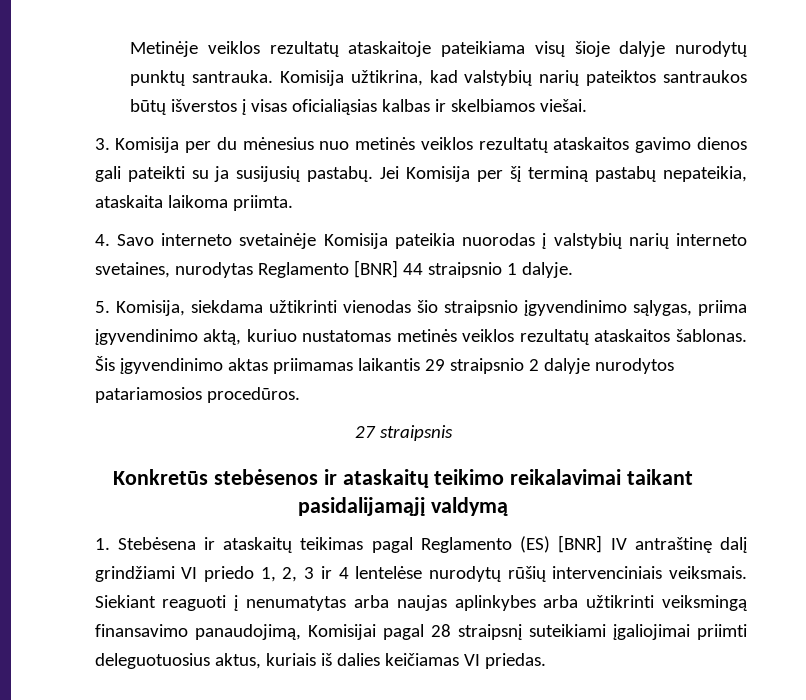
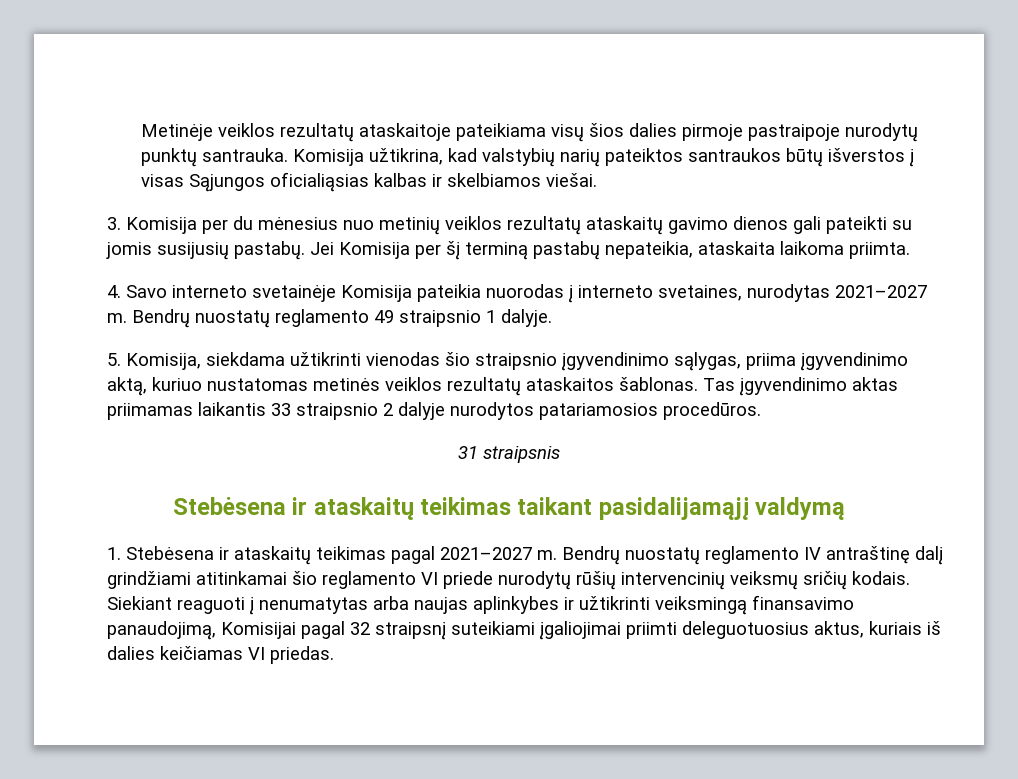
- Metinėje veiklos rezultatų ataskaitoje pateikiama visų šioje dalyje nurodytų punktų santrauka.
+ Metinėje veiklos rezultatų ataskaitoje pateikiama visų šios dalies pirmoje pastraipoje nurodytų punktų santrauka.
- Komisija užtikrina, kad valstybių narių pateiktos santraukos būtų išverstos į visas oficialiąsias kalbas ir skelbiamos viešai.
+ Komisija užtikrina, kad valstybių narių pateiktos santraukos būtų išverstos į visas Sąjungos oficialiąsias kalbas ir skelbiamos viešai.
- 3. Komisija per du mėnesius nuo metinės veiklos rezultatų ataskaitos gavimo dienos gali pateikti su ja susijusių pastabų.
+ 3. Komisija per du mėnesius nuo metinių veiklos rezultatų ataskaitų gavimo dienos gali pateikti su jomis susijusių pastabų.
- 4. Savo interneto svetainėje Komisija pateikia nuorodas į valstybių narių interneto svetaines, nurodytas Reglamento [BNR] 44 straipsnio 1 dalyje.
+ 4. Savo interneto svetainėje Komisija pateikia nuorodas į interneto svetaines, nurodytas 2021–2027 m. Bendrų nuostatų reglamento 49 straipsnio 1 dalyje.
- Šis įgyvendinimo aktas priimamas laikantis 29 straipsnio 2 dalyje nurodytos patariamosios procedūros.
+ Tas įgyvendinimo aktas priimamas laikantis 33 straipsnio 2 dalyje nurodytos patariamosios procedūros.
- 27 straipsnis
+ 31 straipsnis
- Konkretūs stebėsenos ir ataskaitų teikimo reikalavimai taikant pasidalijamąjį valdymą
+ Stebėsena ir ataskaitų teikimas taikant pasidalijamąjį valdymą
- 1. Stebėsena ir ataskaitų teikimas pagal Reglamento (ES) [BNR] IV antraštinę dalį grindžiami VI priedo 1, 2, 3 ir 4 lentelėse nurodytų rūšių intervenciniais veiksmais.
+ 1. Stebėsena ir ataskaitų teikimas pagal 2021–2027 m. Bendrų nuostatų reglamento IV antraštinę dalį grindžiami atitinkamai šio reglamento VI priede nurodytų rūšių intervencinių veiksmų sričių kodais.
- Siekiant reaguoti į nenumatytas arba naujas aplinkybes arba užtikrinti veiksmingą finansavimo panaudojimą, Komisijai pagal 28 straipsnį suteikiami įgaliojimai priimti deleguotuosius aktus, kuriais iš dalies keičiamas VI priedas.
+ Siekiant reaguoti į nenumatytas arba naujas aplinkybes ir užtikrinti veiksmingą finansavimo panaudojimą, Komisijai pagal 32 straipsnį suteikiami įgaliojimai priimti deleguotuosius aktus, kuriais iš dalies keičiamas VI priedas.

